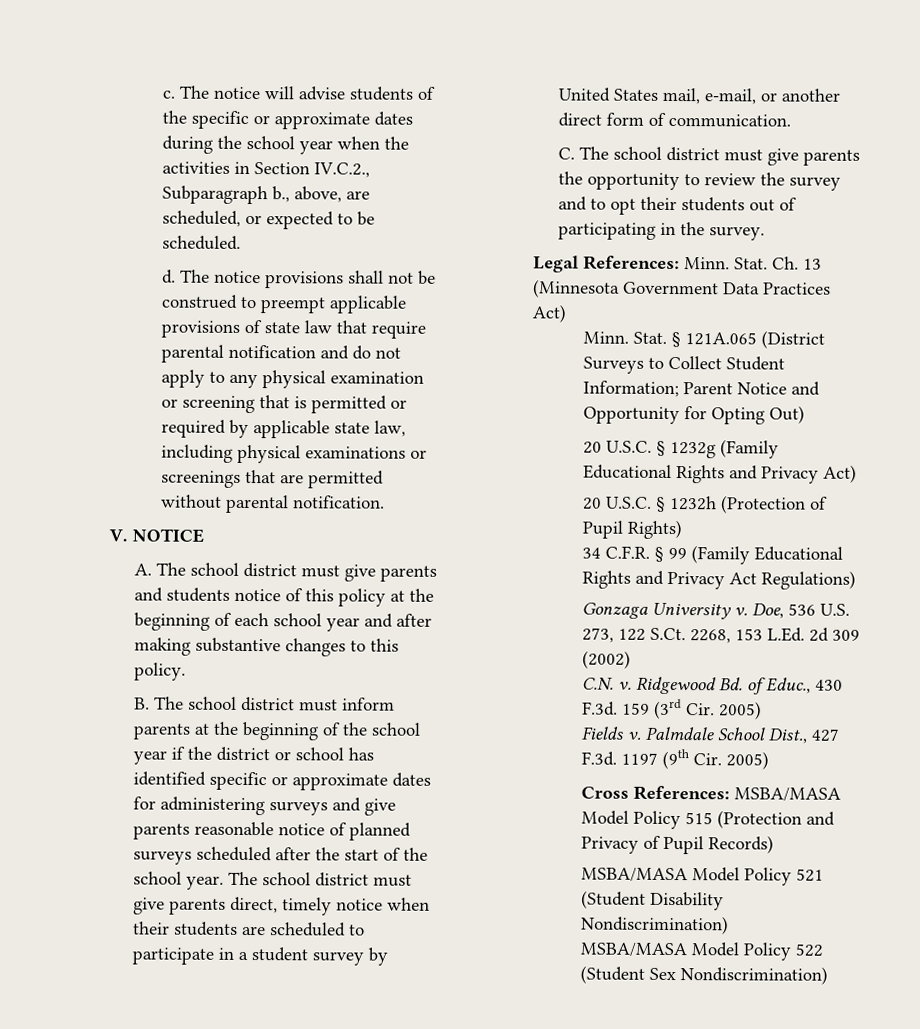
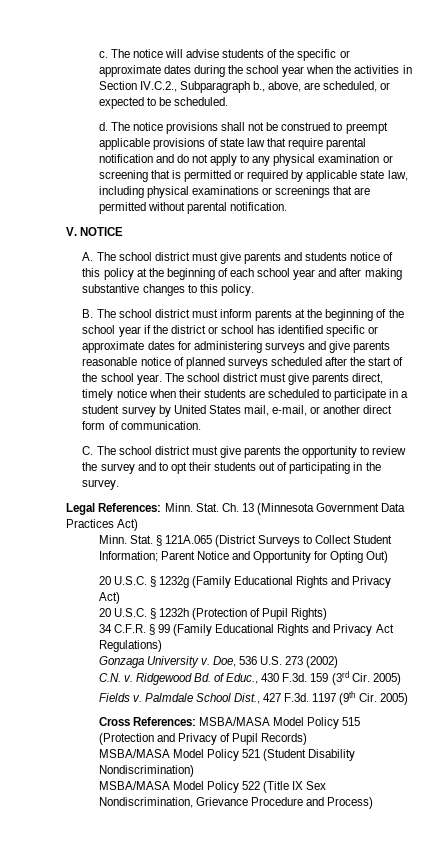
- Doe, 536 U.S. 273, 122 S.Ct. 2268, 153 L.Ed. 2d 309 (2002)
+ Doe, 536 U.S. 273 (2002)
- MSBA/MASA Model Policy 522 (Student Sex Nondiscrimination)
+ MSBA/MASA Model Policy 522 (Title IX Sex Nondiscrimination, Grievance Procedure and Process)

